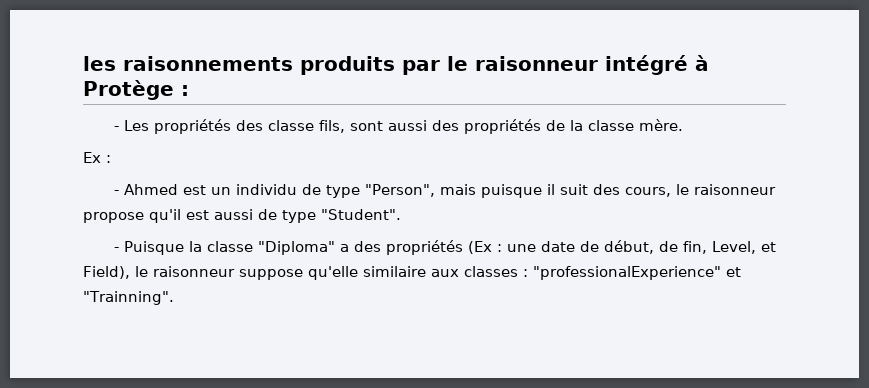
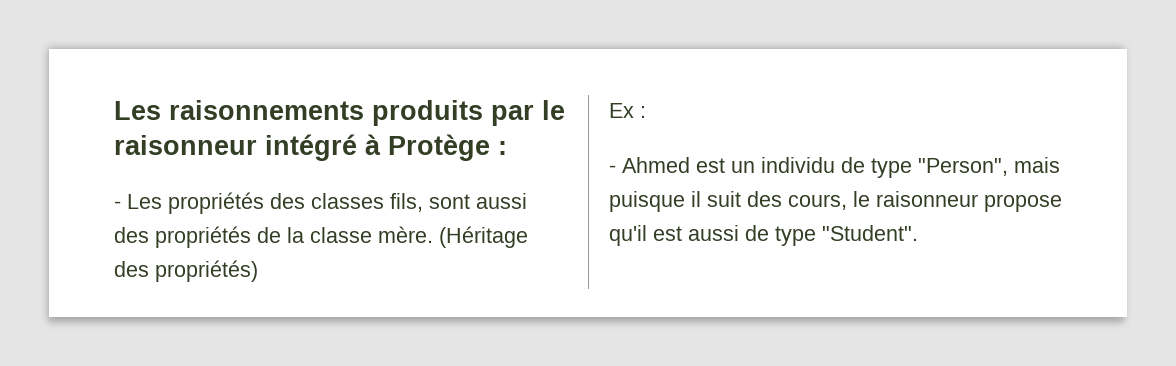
- les raisonnements produits par le raisonneur intégré à Protège :
+ Les raisonnements produits par le raisonneur intégré à Protège :
- - Les propriétés des classe fils, sont aussi des propriétés de la classe mère.
+ - Les propriétés des classes fils, sont aussi des propriétés de la classe mère. (Héritage des propriétés)
- - Puisque la classe "Diploma" a des propriétés (Ex : une date de début, de fin, Level, et Field), le raisonneur suppose qu'elle similaire aux classes : "professionalExperience" et "Trainning".

